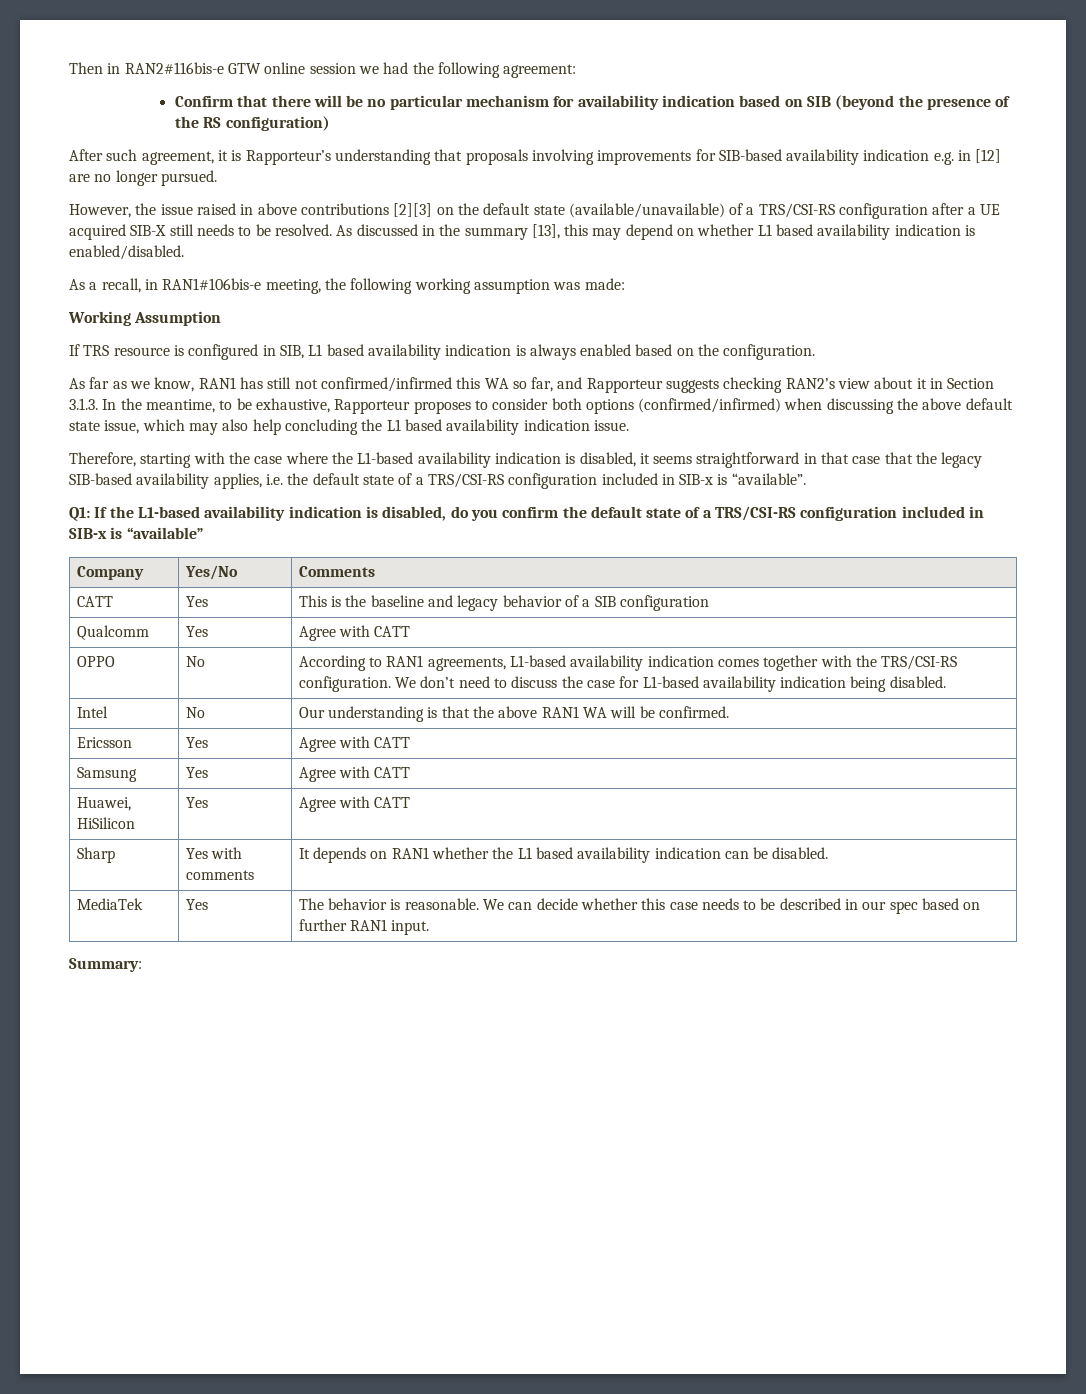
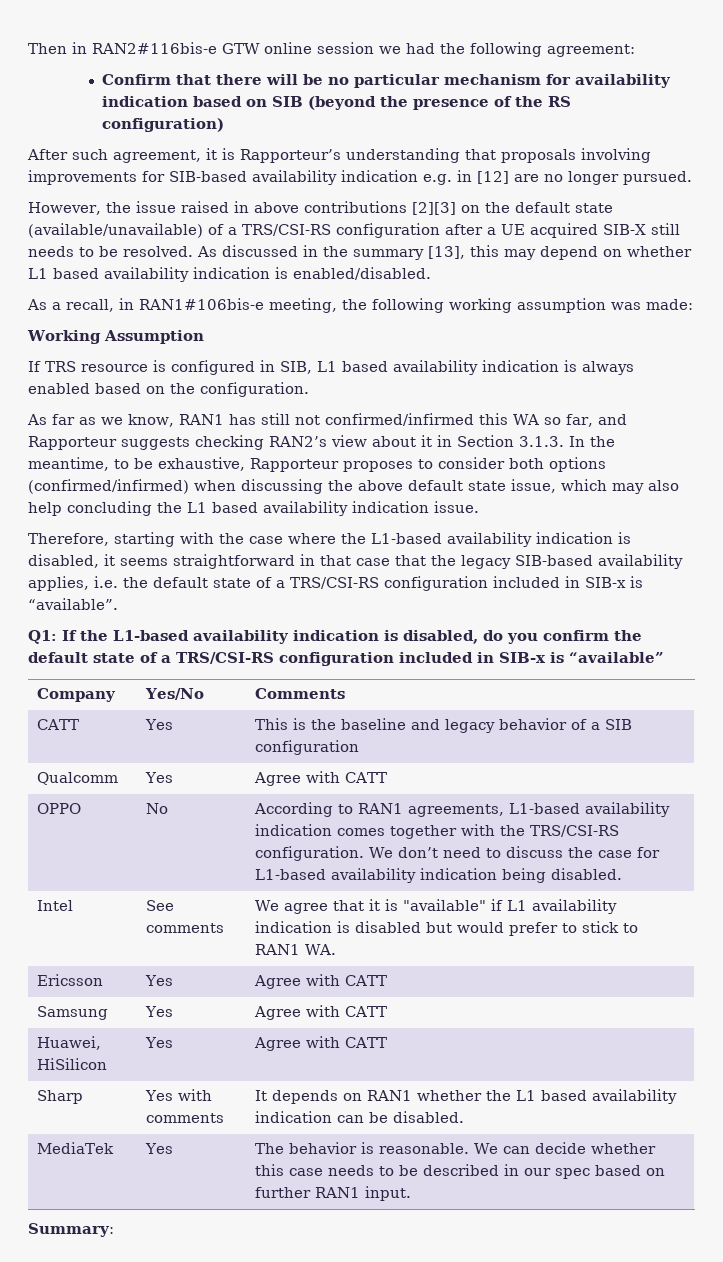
- Intel | No | Our understanding is that the above RAN1 WA will be confirmed.
+ Intel | See comments | We agree that it is "available" if L1 availability indication is disabled but would prefer to stick to RAN1 WA.

